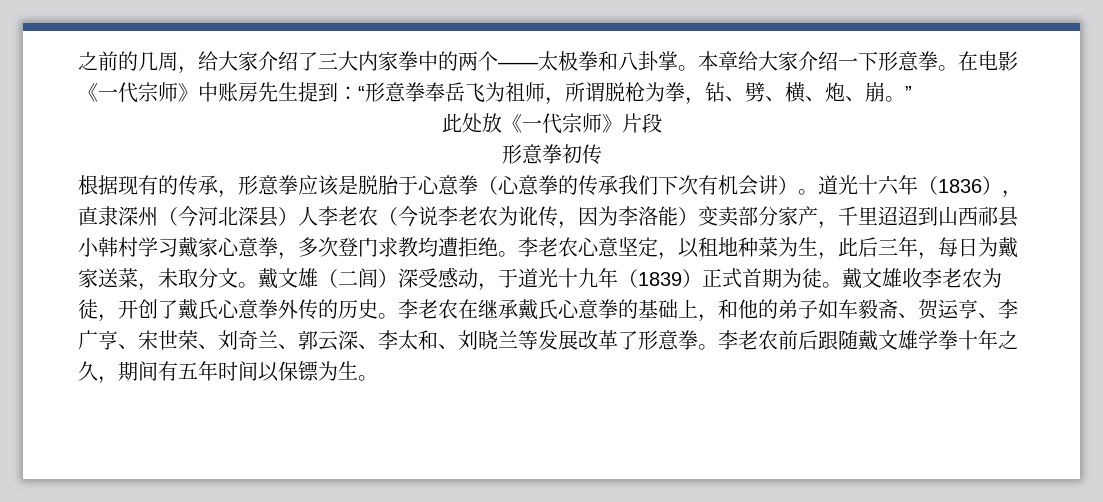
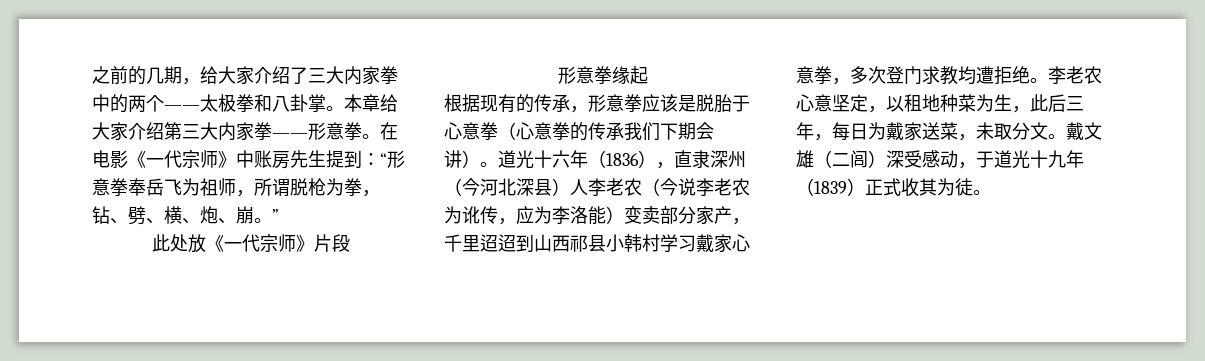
- 之前的几周，给大家介绍了三大内家拳中的两个——太极拳和八卦掌。
+ 之前的几期，给大家介绍了三大内家拳中的两个——太极拳和八卦掌。
- 本章给大家介绍一下形意拳。
+ 本章给大家介绍第三大内家拳——形意拳。
- 形意拳初传
+ 形意拳缘起
- 根据现有的传承，形意拳应该是脱胎于心意拳（心意拳的传承我们下次有机会讲）。
+ 根据现有的传承，形意拳应该是脱胎于心意拳（心意拳的传承我们下期会讲）。
- 道光十六年（1836），直隶深州（今河北深县）人李老农（今说李老农为讹传，因为李洛能）变卖部分家产，千里迢迢到山西祁县小韩村学习戴家心意拳，多次登门求教均遭拒绝。
+ 道光十六年（1836），直隶深州（今河北深县）人李老农（今说李老农为讹传，应为李洛能）变卖部分家产，千里迢迢到山西祁县小韩村学习戴家心意拳，多次登门求教均遭拒绝。
- 戴文雄（二闾）深受感动，于道光十九年（1839）正式首期为徒。戴文雄收李老农为徒，开创了戴氏心意拳外传的历史。李老农在继承戴氏心意拳的基础上，和他的弟子如车毅斋、贺运亨、李广亨、宋世荣、刘奇兰、郭云深、李太和、刘晓兰等发展改革了形意拳。李老农前后跟随戴文雄学拳十年之久，期间有五年时间以保镖为生。
+ 戴文雄（二闾）深受感动，于道光十九年（1839）正式收其为徒。

